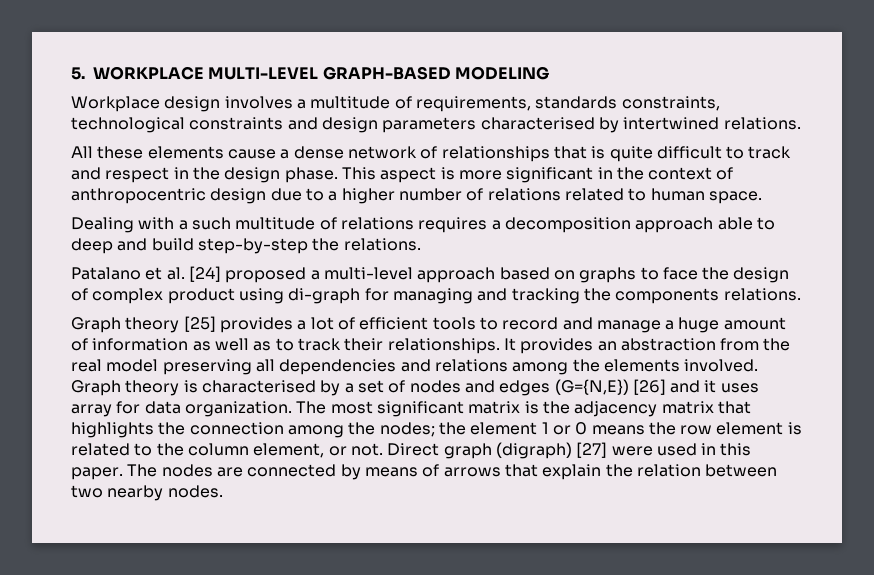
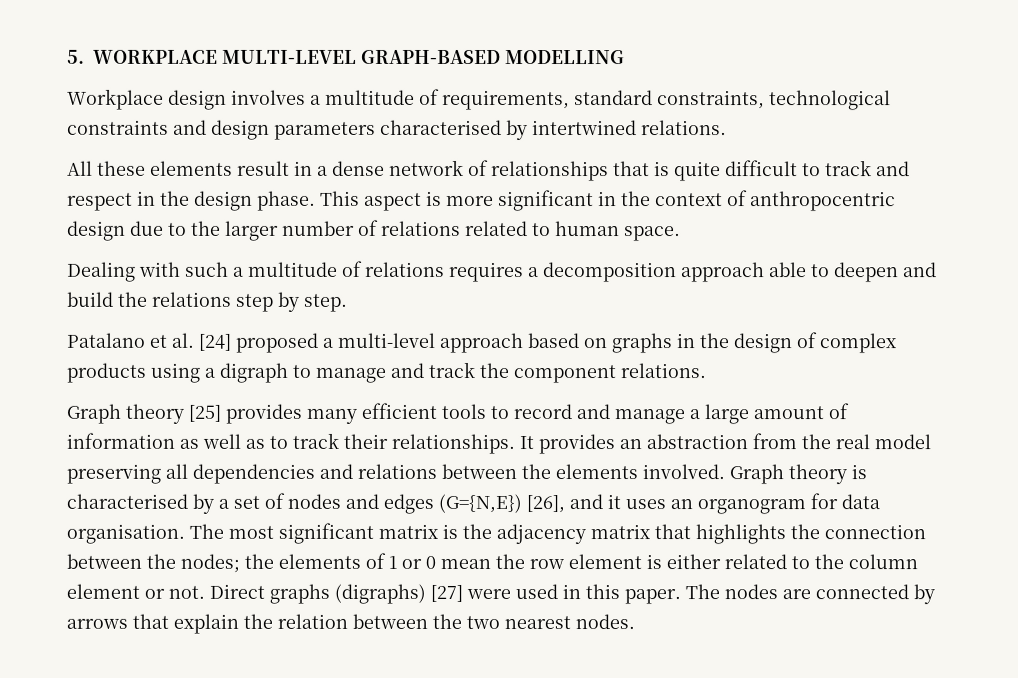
- 5. WORKPLACE MULTI-LEVEL GRAPH-BASED MODELING
+ 5. WORKPLACE MULTI-LEVEL GRAPH-BASED MODELLING
- Workplace design involves a multitude of requirements, standards constraints, technological constraints and design parameters characterised by intertwined relations.
+ Workplace design involves a multitude of requirements, standard constraints, technological constraints and design parameters characterised by intertwined relations.
- All these elements cause a dense network of relationships that is quite difficult to track and respect in the design phase.
+ All these elements result in a dense network of relationships that is quite difficult to track and respect in the design phase.
- This aspect is more significant in the context of anthropocentric design due to a higher number of relations related to human space.
+ This aspect is more significant in the context of anthropocentric design due to the larger number of relations related to human space.
- Dealing with a such multitude of relations requires a decomposition approach able to deep and build step-by-step the relations.
+ Dealing with such a multitude of relations requires a decomposition approach able to deepen and build the relations step by step.
- Patalano et al. [24] proposed a multi-level approach based on graphs to face the design of complex product using di-graph for managing and tracking the components relations.
+ Patalano et al. [24] proposed a multi-level approach based on graphs in the design of complex products using a digraph to manage and track the component relations.
- Graph theory [25] provides a lot of efficient tools to record and manage a huge amount of information as well as to track their relationships.
+ Graph theory [25] provides many efficient tools to record and manage a large amount of information as well as to track their relationships.
- It provides an abstraction from the real model preserving all dependencies and relations among the elements involved.
+ It provides an abstraction from the real model preserving all dependencies and relations between the elements involved.
- Graph theory is characterised by a set of nodes and edges (G={N,E}) [26] and it uses array for data organization.
+ Graph theory is characterised by a set of nodes and edges (G={N,E}) [26], and it uses an organogram for data organisation.
- The most significant matrix is the adjacency matrix that highlights the connection among the nodes; the element 1 or 0 means the row element is related to the column element, or not.
+ The most significant matrix is the adjacency matrix that highlights the connection between the nodes; the elements of 1 or 0 mean the row element is either related to the column element or not.
- Direct graph (digraph) [27] were used in this paper.
+ Direct graphs (digraphs) [27] were used in this paper.
- The nodes are connected by means of arrows that explain the relation between two nearby nodes.
+ The nodes are connected by arrows that explain the relation between the two nearest nodes.

